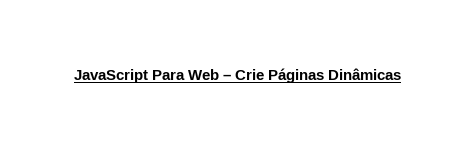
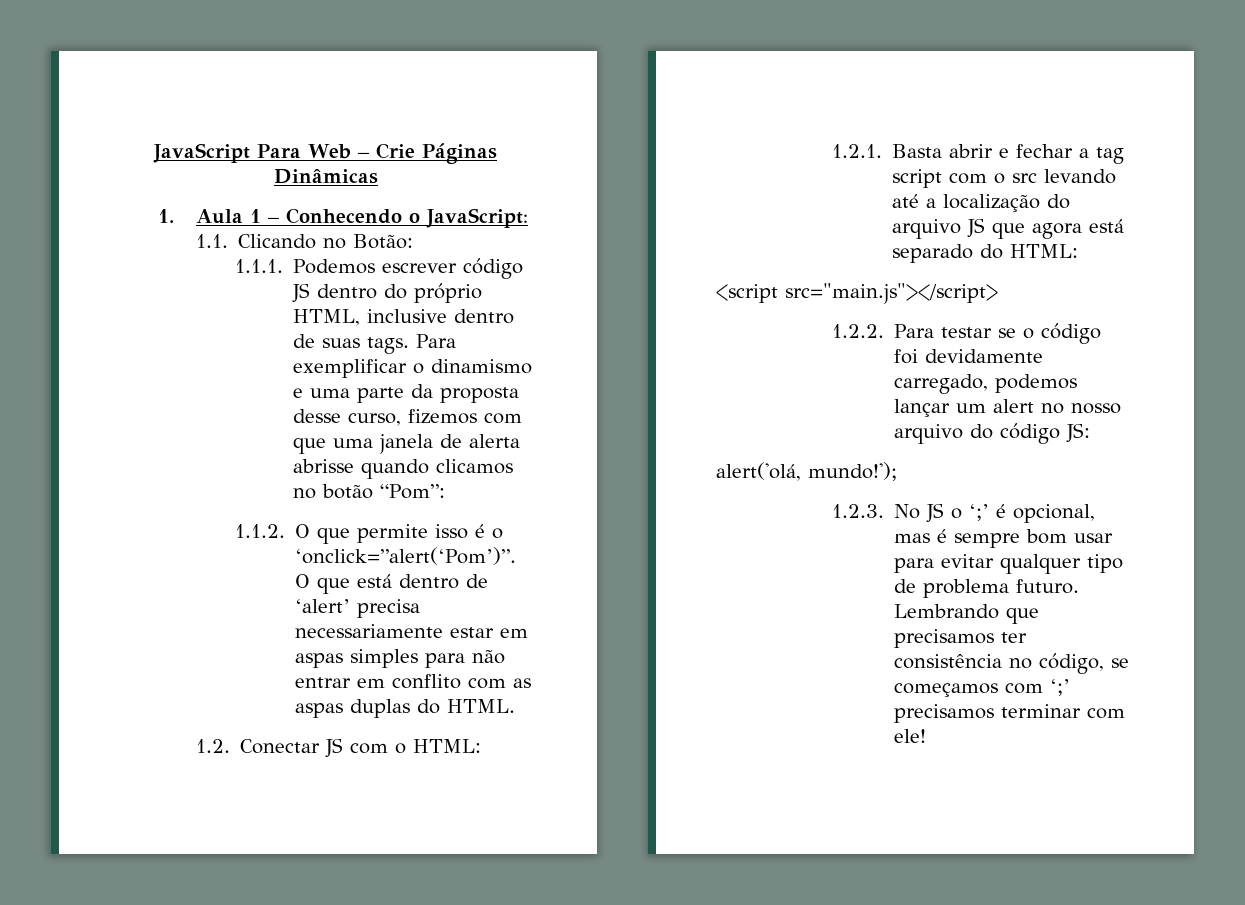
+ 1. Aula 1 – Conhecendo o JavaScript:
+ 1.1. Clicando no Botão:
+ 1.1.1. Podemos escrever código JS dentro do próprio HTML, inclusive dentro de suas tags. Para exemplificar o dinamismo e uma parte da proposta desse curso, fizemos com que uma janela de alerta abrisse quando clicamos no botão “Pom”:
+ 1.1.2. O que permite isso é o ‘onclick=”alert(‘Pom’)”. O que está dentro de ‘alert’ precisa necessariamente estar em aspas simples para não entrar em conflito com as aspas duplas do HTML.
+ 1.2. Conectar JS com o HTML:
+ 1.2.1. Basta abrir e fechar a tag script com o src levando até a localização do arquivo JS que agora está separado do HTML:
+ <script src="main.js"></script>
+ 1.2.2. Para testar se o código foi devidamente carregado, podemos lançar um alert no nosso arquivo do código JS:
+ alert('olá, mundo!');
+ 1.2.3. No JS o ‘;’ é opcional, mas é sempre bom usar para evitar qualquer tipo de problema futuro. Lembrando que precisamos ter consistência no código, se começamos com ‘;’ precisamos terminar com ele!

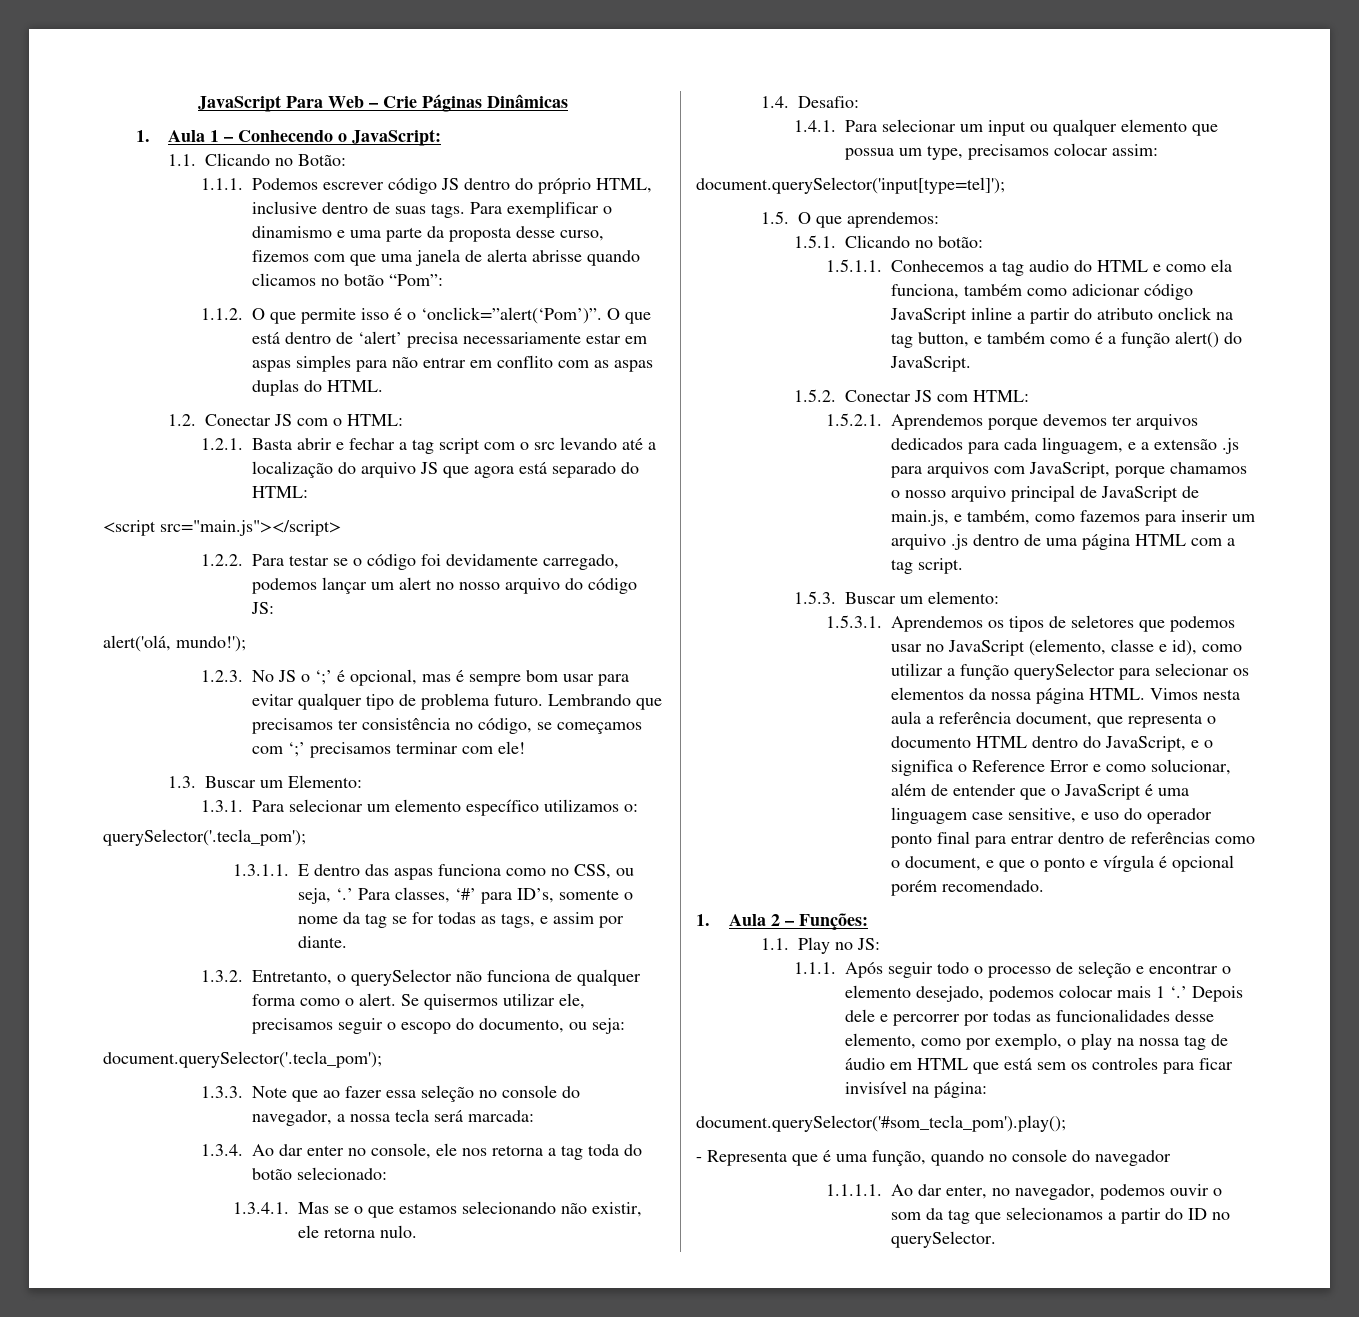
+ 1.3. Buscar um Elemento:
+ 1.3.1. Para selecionar um elemento específico utilizamos o:
+ querySelector('.tecla_pom');
+ 1.3.1.1. E dentro das aspas funciona como no CSS, ou seja, ‘.’ Para classes, ‘#’ para ID’s, somente o nome da tag se for todas as tags, e assim por diante.
+ 1.3.2. Entretanto, o querySelector não funciona de qualquer forma como o alert. Se quisermos utilizar ele, precisamos seguir o escopo do documento, ou seja:
+ document.querySelector('.tecla_pom');
+ 1.3.3. Note que ao fazer essa seleção no console do navegador, a nossa tecla será marcada:
+ 1.3.4. Ao dar enter no console, ele nos retorna a tag toda do botão selecionado:
+ 1.3.4.1. Mas se o que estamos selecionando não existir, ele retorna nulo.
+ 1.4. Desafio:
+ 1.4.1. Para selecionar um input ou qualquer elemento que possua um type, precisamos colocar assim:
+ document.querySelector('input[type=tel]');
+ 1.5. O que aprendemos:
+ 1.5.1. Clicando no botão:
+ 1.5.1.1. Conhecemos a tag audio do HTML e como ela funciona, também como adicionar código JavaScript inline a partir do atributo onclick na tag button, e também como é a função alert() do JavaScript.
+ 1.5.2. Conectar JS com HTML:
+ 1.5.2.1. Aprendemos porque devemos ter arquivos dedicados para cada linguagem, e a extensão .js para arquivos com JavaScript, porque chamamos o nosso arquivo principal de JavaScript de main.js, e também, como fazemos para inserir um arquivo .js dentro de uma página HTML com a tag script.
+ 1.5.3. Buscar um elemento:
+ 1.5.3.1. Aprendemos os tipos de seletores que podemos usar no JavaScript (elemento, classe e id), como utilizar a função querySelector para selecionar os elementos da nossa página HTML. Vimos nesta aula a referência document, que representa o documento HTML dentro do JavaScript, e o significa o Reference Error e como solucionar, além de entender que o JavaScript é uma linguagem case sensitive, e uso do operador ponto final para entrar dentro de referências como o document, e que o ponto e vírgula é opcional porém recomendado.
+ 1. Aula 2 – Funções:
+ 1.1. Play no JS:
+ 1.1.1. Após seguir todo o processo de seleção e encontrar o elemento desejado, podemos colocar mais 1 ‘.’ Depois dele e percorrer por todas as funcionalidades desse elemento, como por exemplo, o play na nossa tag de áudio em HTML que está sem os controles para ficar invisível na página:
+ document.querySelector('#som_tecla_pom').play();
+ - Representa que é uma função, quando no console do navegador
+ 1.1.1.1. Ao dar enter, no navegador, podemos ouvir o som da tag que selecionamos a partir do ID no querySelector.

